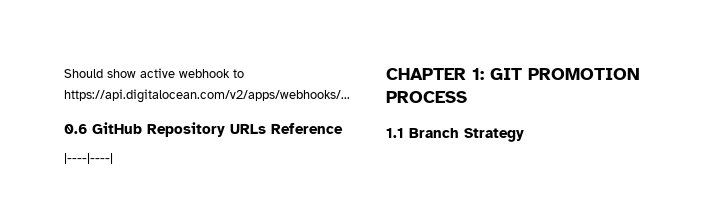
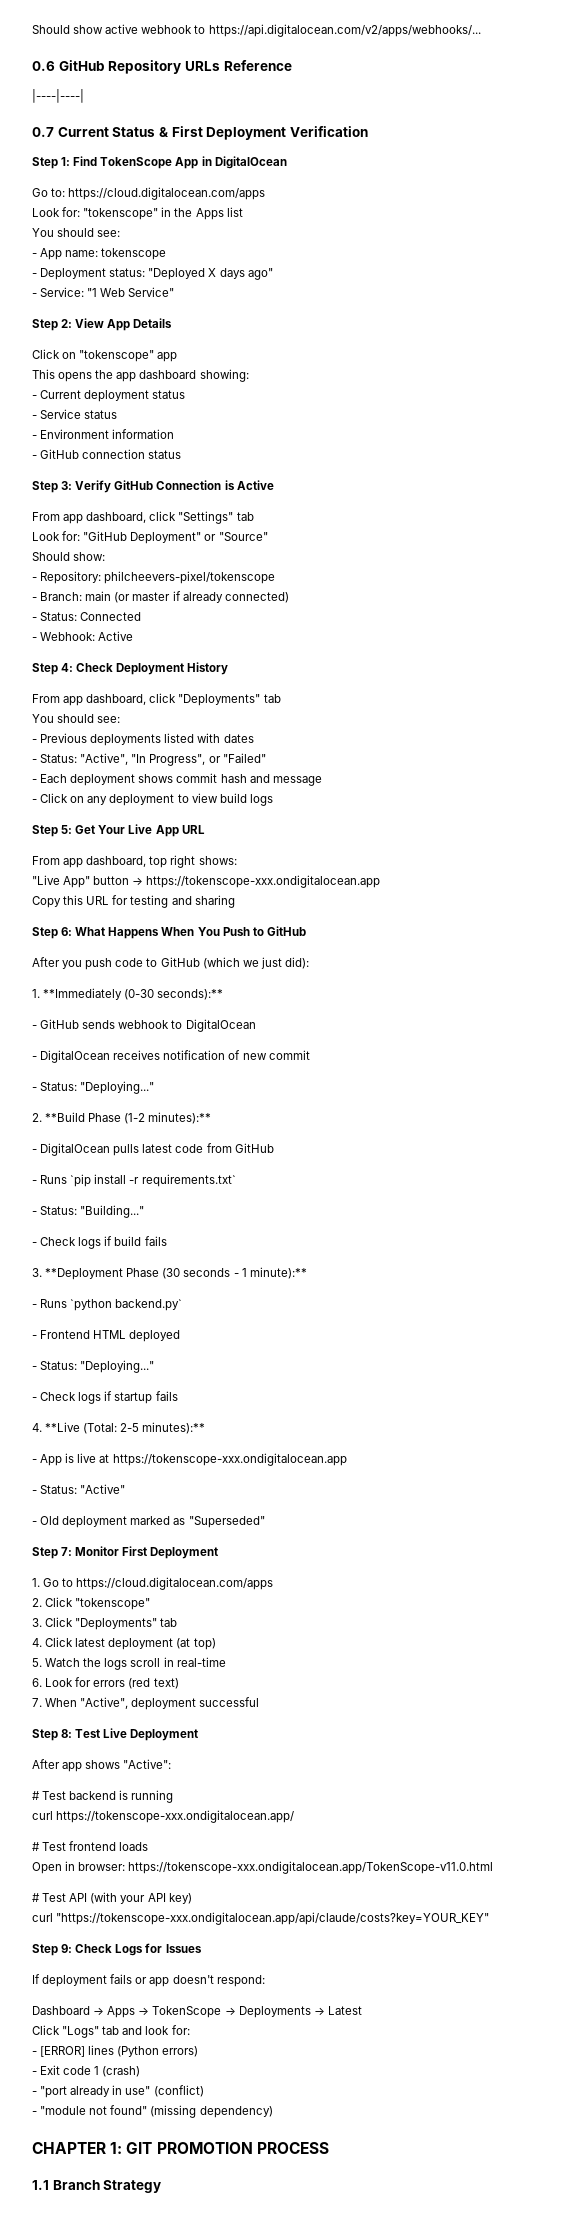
+ 0.7 Current Status & First Deployment Verification
+ Step 1: Find TokenScope App in DigitalOcean
+ Go to: https://cloud.digitalocean.com/apps
+ Look for: "tokenscope" in the Apps list
+ You should see:
+ - App name: tokenscope
+ - Deployment status: "Deployed X days ago"
+ - Service: "1 Web Service"
+ Step 2: View App Details
+ Click on "tokenscope" app
+ This opens the app dashboard showing:
+ - Current deployment status
+ - Service status
+ - Environment information
+ - GitHub connection status
+ Step 3: Verify GitHub Connection is Active
+ From app dashboard, click "Settings" tab
+ Look for: "GitHub Deployment" or "Source"
+ Should show:
+ - Repository: philcheevers-pixel/tokenscope
+ - Branch: main (or master if already connected)
+ - Status: Connected
+ - Webhook: Active
+ Step 4: Check Deployment History
+ From app dashboard, click "Deployments" tab
+ You should see:
+ - Previous deployments listed with dates
+ - Status: "Active", "In Progress", or "Failed"
+ - Each deployment shows commit hash and message
+ - Click on any deployment to view build logs
+ Step 5: Get Your Live App URL
+ From app dashboard, top right shows:
+ "Live App" button → https://tokenscope-xxx.ondigitalocean.app
+ Copy this URL for testing and sharing
+ Step 6: What Happens When You Push to GitHub
+ After you push code to GitHub (which we just did):
+ 1. **Immediately (0-30 seconds):**
+ - GitHub sends webhook to DigitalOcean
+ - DigitalOcean receives notification of new commit
+ - Status: "Deploying..."
+ 2. **Build Phase (1-2 minutes):**
+ - DigitalOcean pulls latest code from GitHub
+ - Runs `pip install -r requirements.txt`
+ - Status: "Building..."
+ - Check logs if build fails
+ 3. **Deployment Phase (30 seconds - 1 minute):**
+ - Runs `python backend.py`
+ - Frontend HTML deployed
+ - Status: "Deploying..."
+ - Check logs if startup fails
+ 4. **Live (Total: 2-5 minutes):**
+ - App is live at https://tokenscope-xxx.ondigitalocean.app
+ - Status: "Active"
+ - Old deployment marked as "Superseded"
+ Step 7: Monitor First Deployment
+ 1. Go to https://cloud.digitalocean.com/apps
+ 2. Click "tokenscope"
+ 3. Click "Deployments" tab
+ 4. Click latest deployment (at top)
+ 5. Watch the logs scroll in real-time
+ 6. Look for errors (red text)
+ 7. When "Active", deployment successful
+ Step 8: Test Live Deployment
+ After app shows "Active":
+ # Test backend is running
+ curl https://tokenscope-xxx.ondigitalocean.app/
+ # Test frontend loads
+ Open in browser: https://tokenscope-xxx.ondigitalocean.app/TokenScope-v11.0.html
+ # Test API (with your API key)
+ curl "https://tokenscope-xxx.ondigitalocean.app/api/claude/costs?key=YOUR_KEY"
+ Step 9: Check Logs for Issues
+ If deployment fails or app doesn't respond:
+ Dashboard → Apps → TokenScope → Deployments → Latest
+ Click "Logs" tab and look for:
+ - [ERROR] lines (Python errors)
+ - Exit code 1 (crash)
+ - "port already in use" (conflict)
+ - "module not found" (missing dependency)

